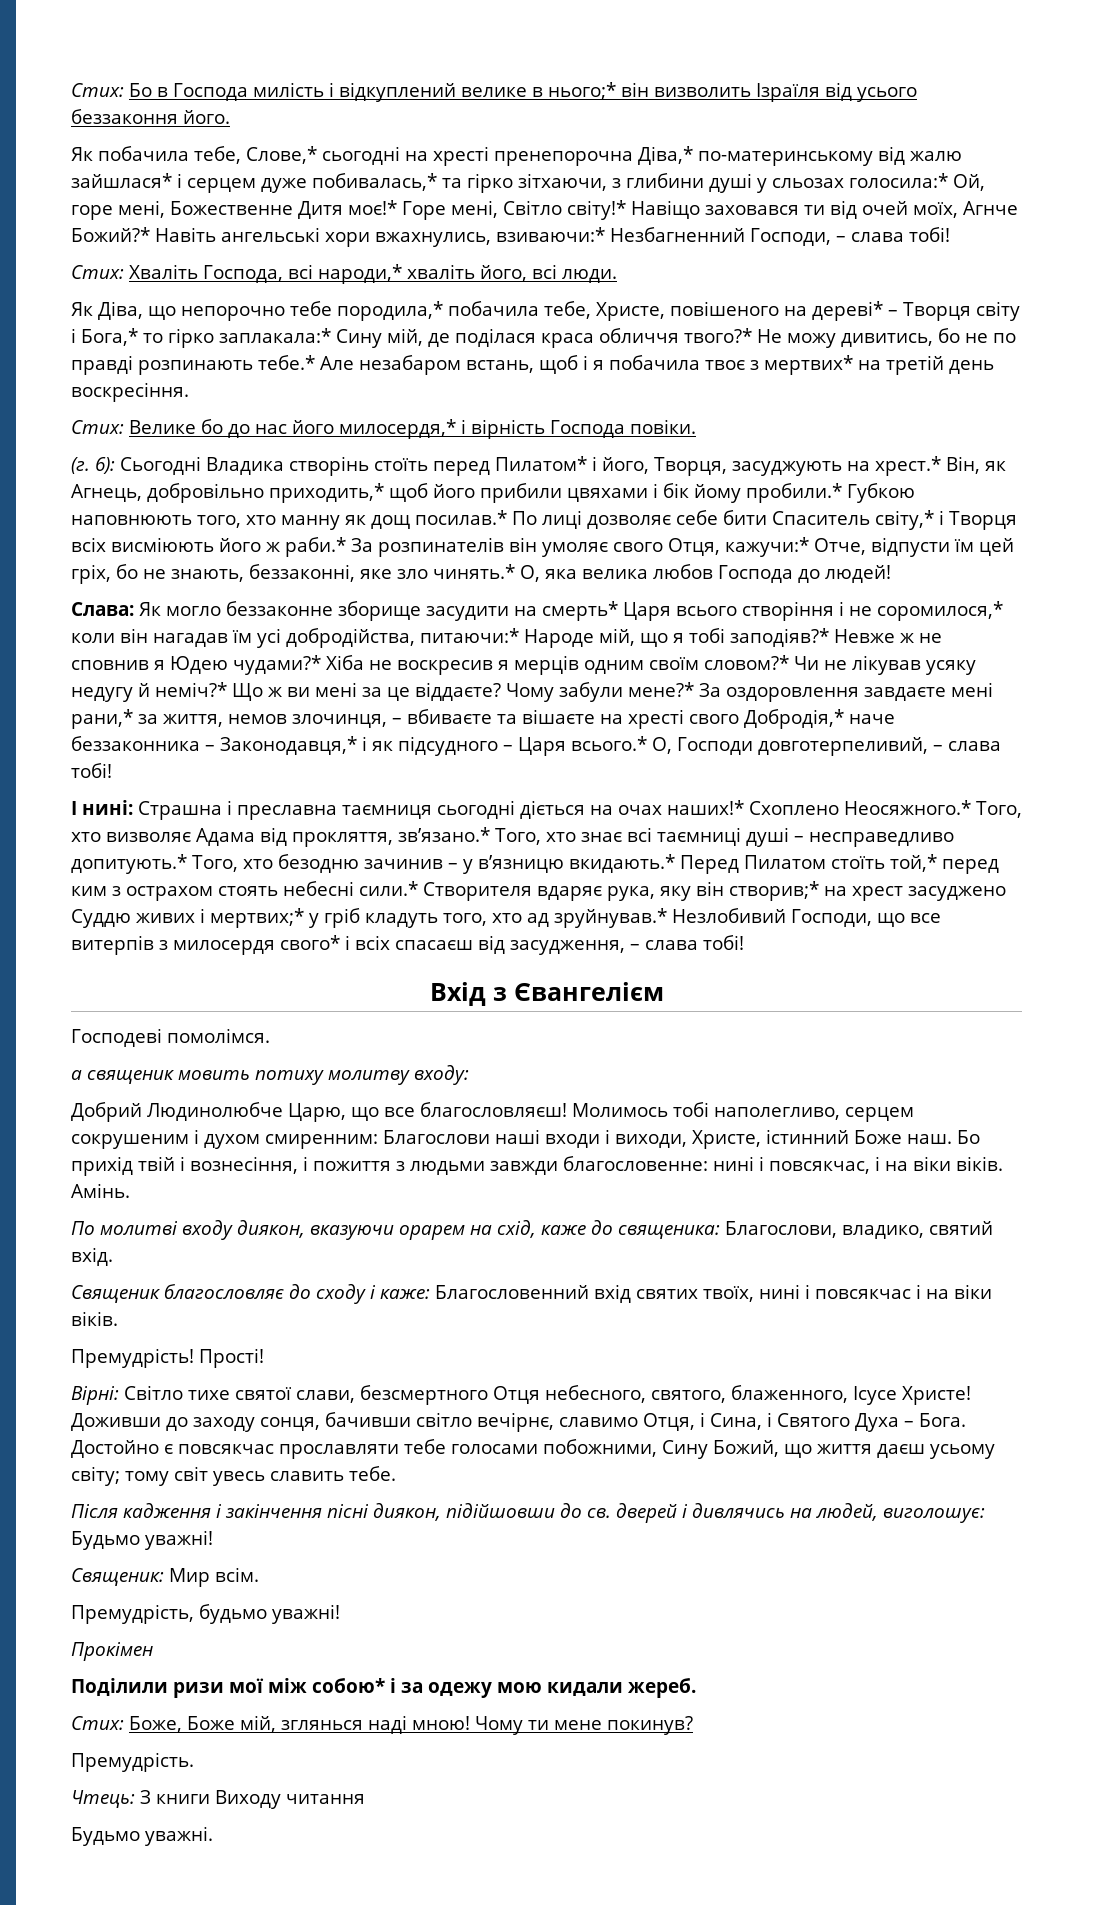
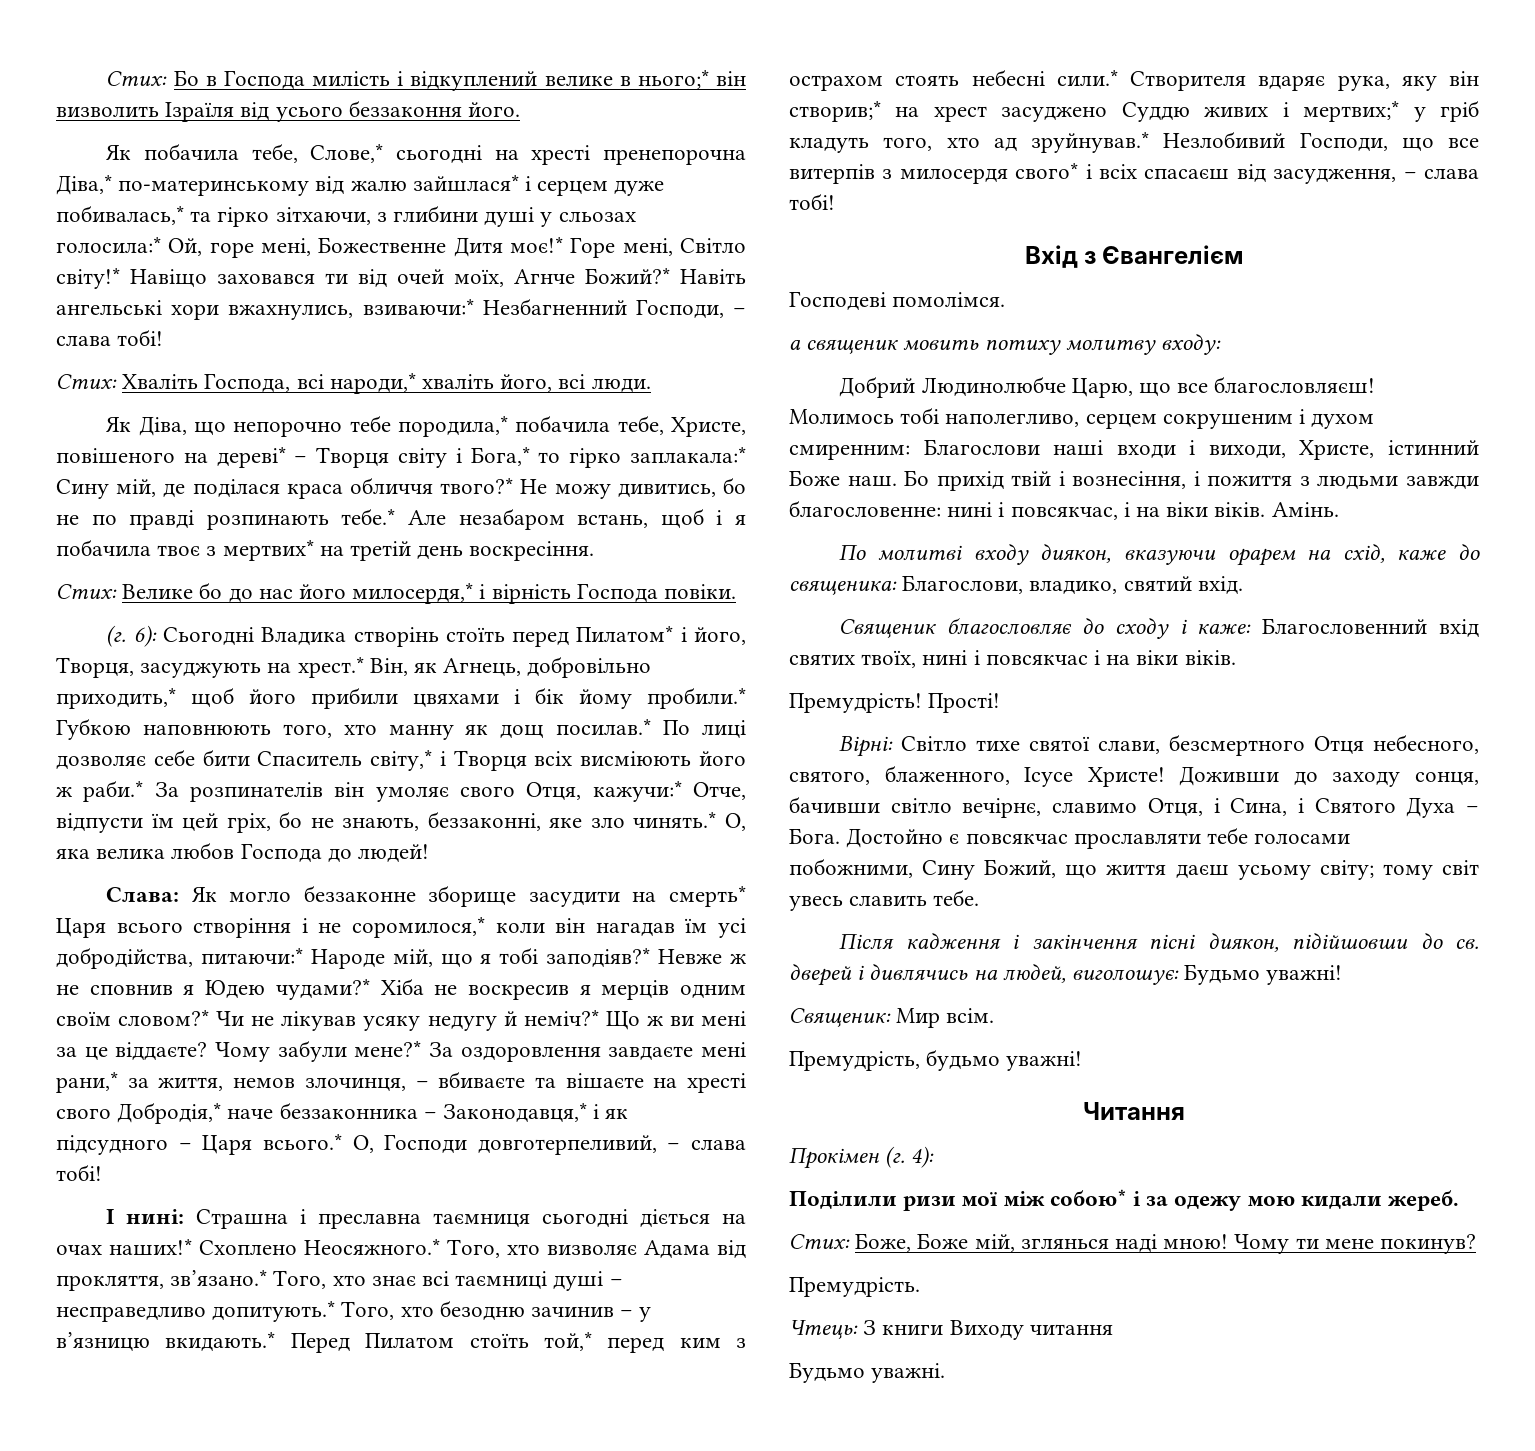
+ Читання
- Прокімен
+ Прокімен (г. 4):

